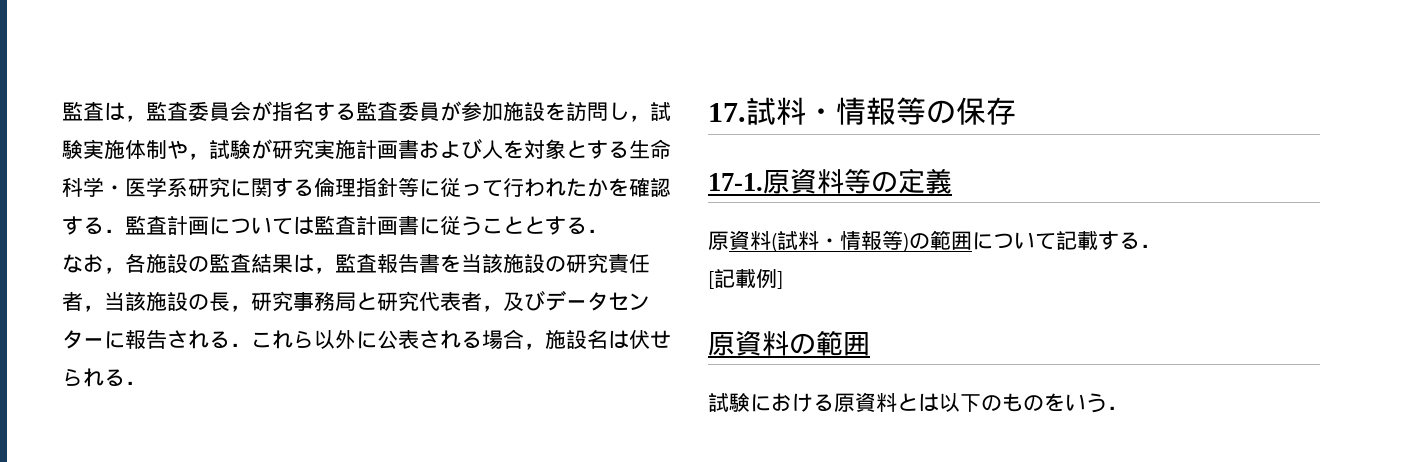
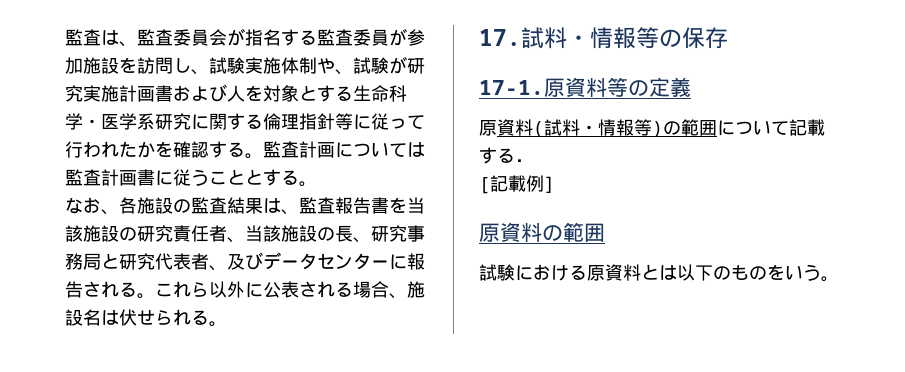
- 監査は，監査委員会が指名する監査委員が参加施設を訪問し，試験実施体制や，試験が研究実施計画書および人を対象とする生命科学・医学系研究に関する倫理指針等に従って行われたかを確認する．監査計画については監査計画書に従うこととする．
+ 監査は、監査委員会が指名する監査委員が参加施設を訪問し、試験実施体制や、試験が研究実施計画書および人を対象とする生命科学・医学系研究に関する倫理指針等に従って行われたかを確認する。監査計画については監査計画書に従うこととする。
- なお，各施設の監査結果は，監査報告書を当該施設の研究責任者，当該施設の長，研究事務局と研究代表者，及びデータセンターに報告される．これら以外に公表される場合，施設名は伏せられる．
+ なお、各施設の監査結果は、監査報告書を当該施設の研究責任者、当該施設の長、研究事務局と研究代表者、及びデータセンターに報告される。これら以外に公表される場合、施設名は伏せられる。
- 試験における原資料とは以下のものをいう．
+ 試験における原資料とは以下のものをいう。

